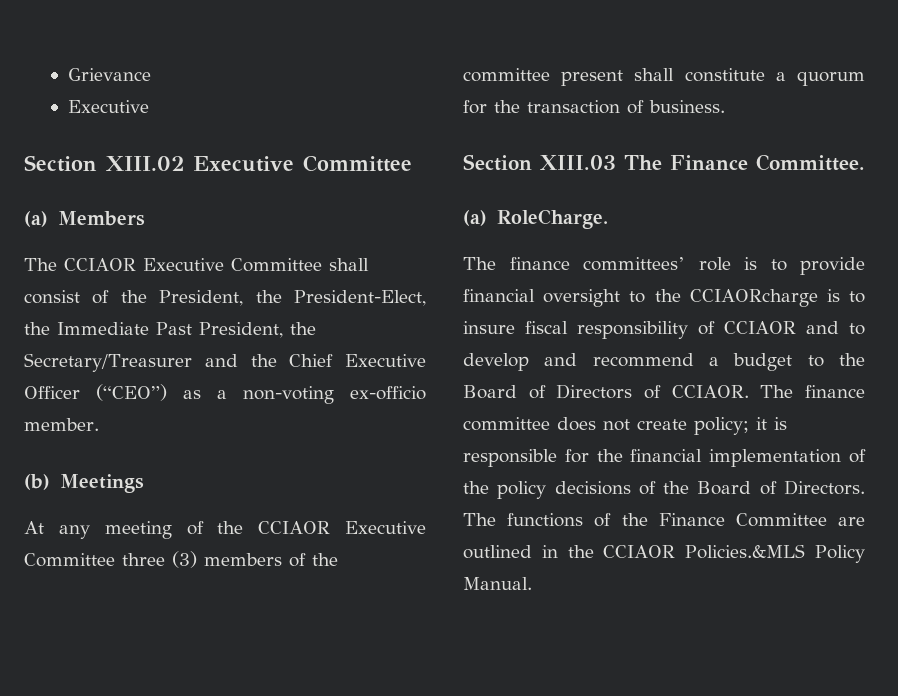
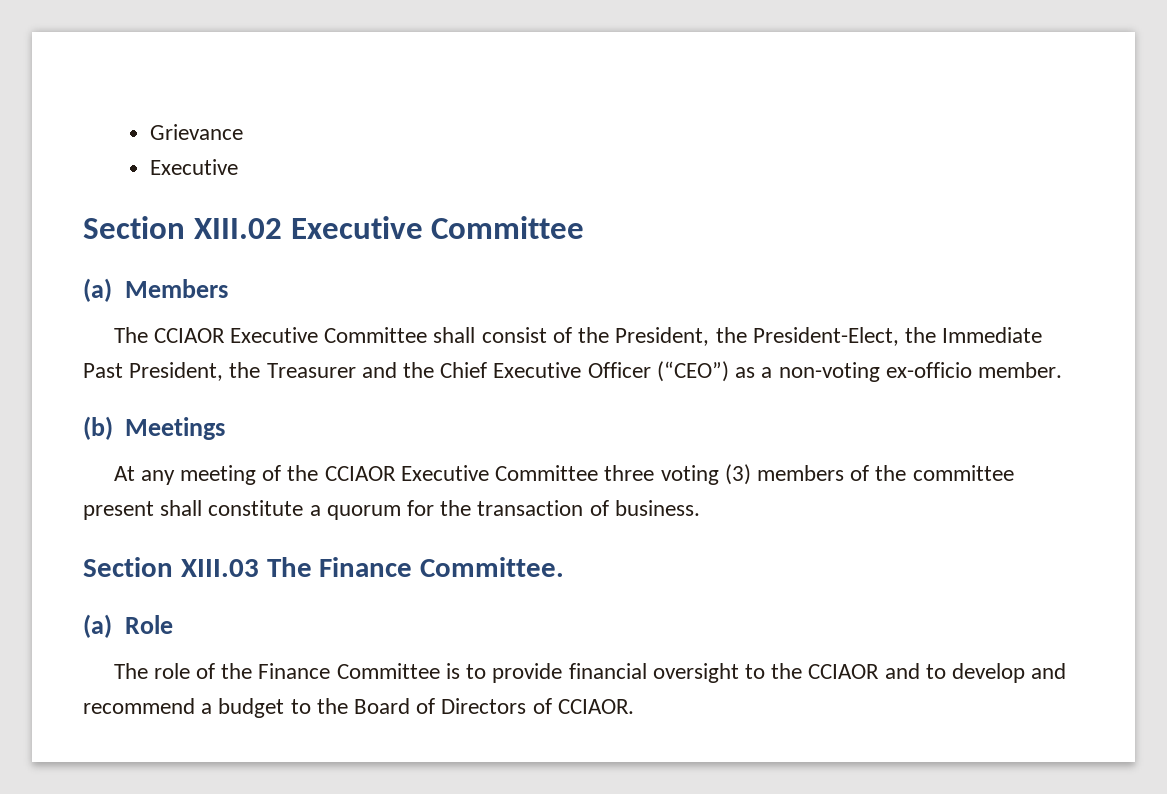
- The CCIAOR Executive Committee shall consist of the President, the President-Elect, the Immediate Past President, the Secretary/Treasurer and the Chief Executive Officer (“CEO”) as a non-voting ex-officio member.
+ The CCIAOR Executive Committee shall consist of the President, the President-Elect, the Immediate Past President, the Treasurer and the Chief Executive Officer (“CEO”) as a non-voting ex-officio member.
- At any meeting of the CCIAOR Executive Committee three (3) members of the committee present shall constitute a quorum for the transaction of business.
+ At any meeting of the CCIAOR Executive Committee three voting (3) members of the committee present shall constitute a quorum for the transaction of business.
- (a) RoleCharge.
- The finance committees’ role is to provide financial oversight to the CCIAORcharge is to insure fiscal responsibility of CCIAOR and to develop and recommend a budget to the Board of Directors of CCIAOR. The finance committee does not create policy; it is responsible for the financial implementation of the policy decisions of the Board of Directors. The functions of the Finance Committee are outlined in the CCIAOR Policies.&MLS Policy Manual.
+ (a) Role
+ The role of the Finance Committee is to provide financial oversight to the CCIAOR and to develop and recommend a budget to the Board of Directors of CCIAOR.

